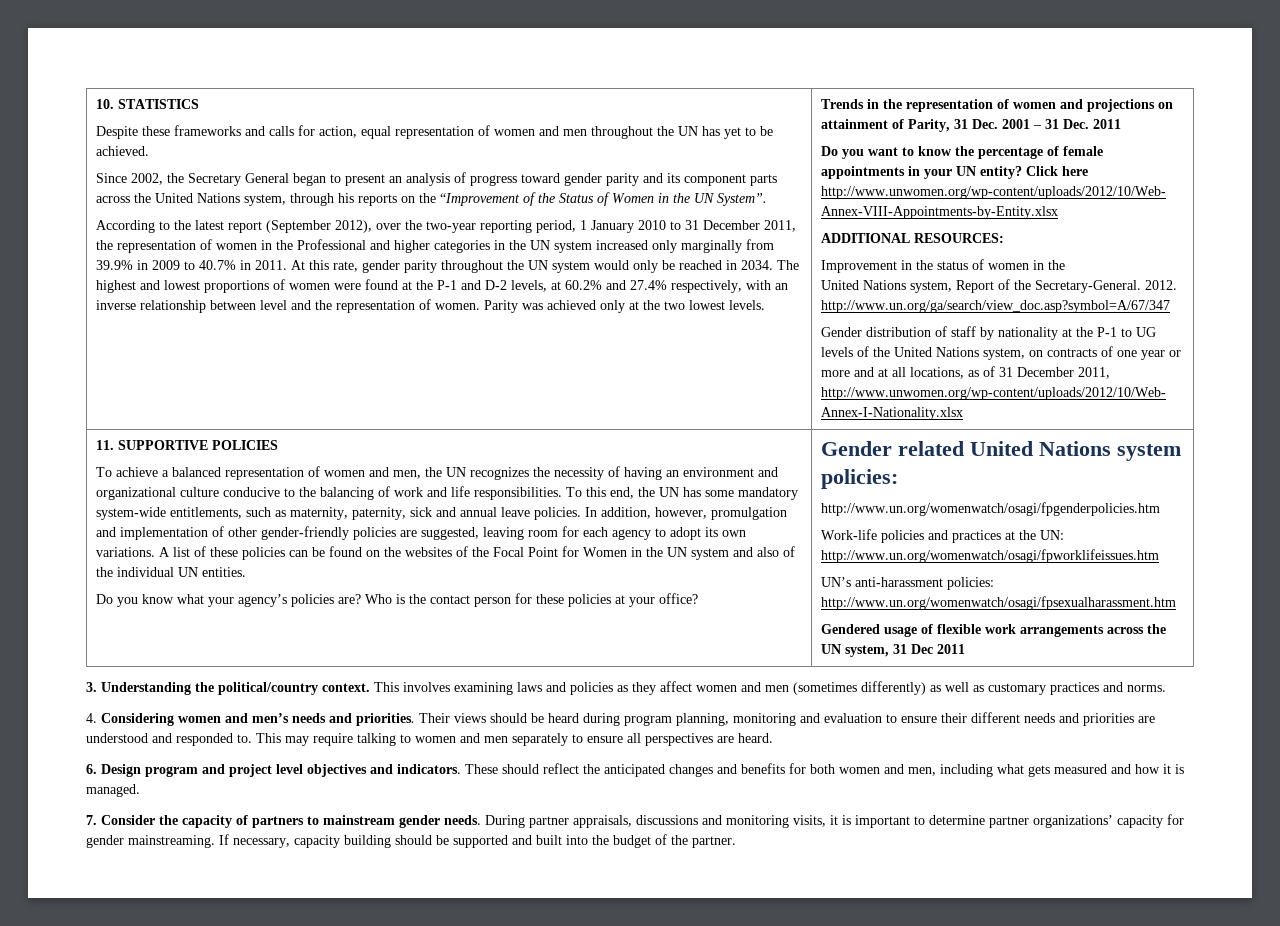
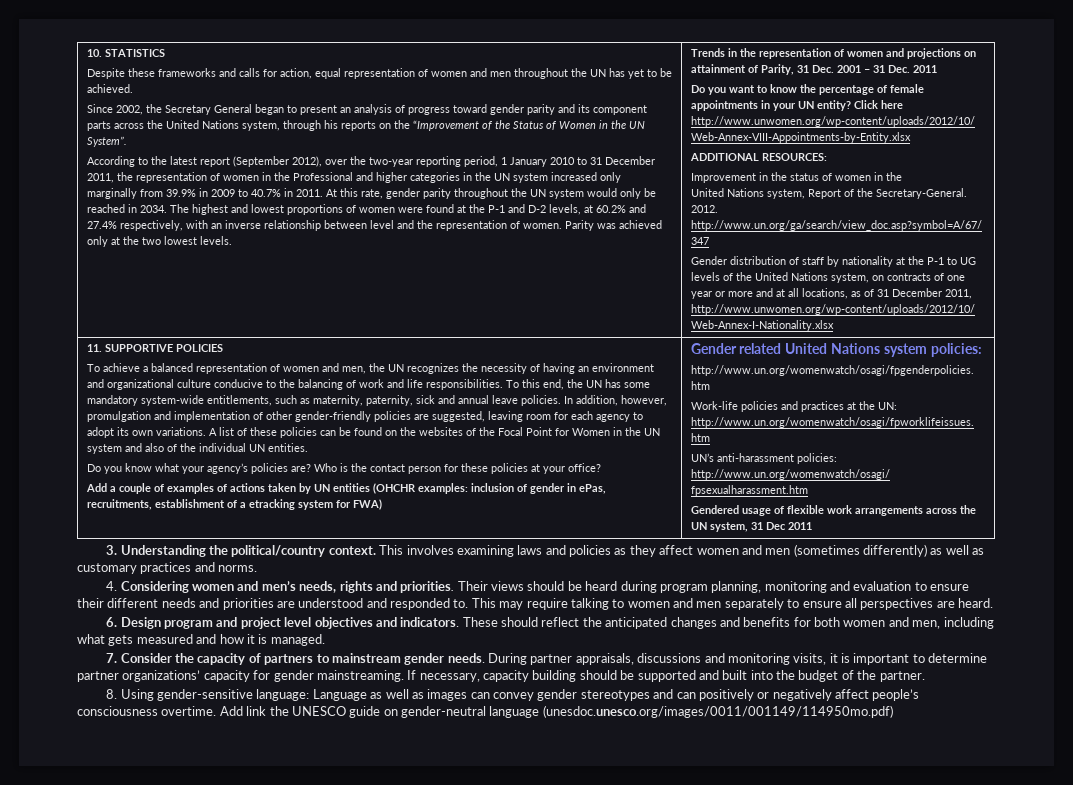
+ Add a couple of examples of actions taken by UN entities (OHCHR examples: inclusion of gender in ePas, recruitments, establishment of a etracking system for FWA)
- 4. Considering women and men’s needs and priorities.
+ 4. Considering women and men’s needs, rights and priorities.
+ 8. Using gender-sensitive language: Language as well as images can convey gender stereotypes and can positively or negatively affect people’s consciousness overtime. Add link the UNESCO guide on gender-neutral language (unesdoc.unesco.org/images/0011/001149/114950mo.pdf)

